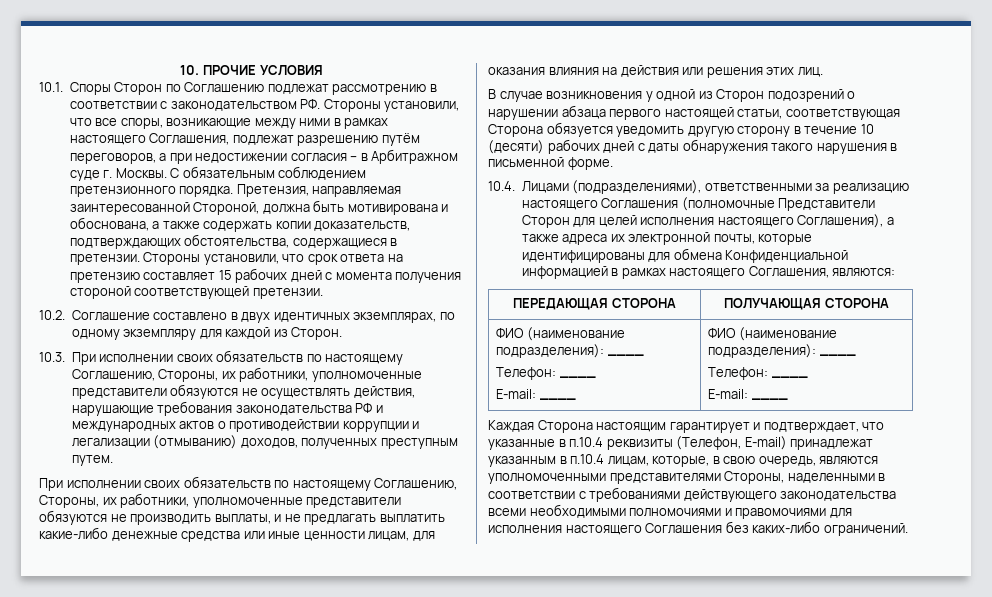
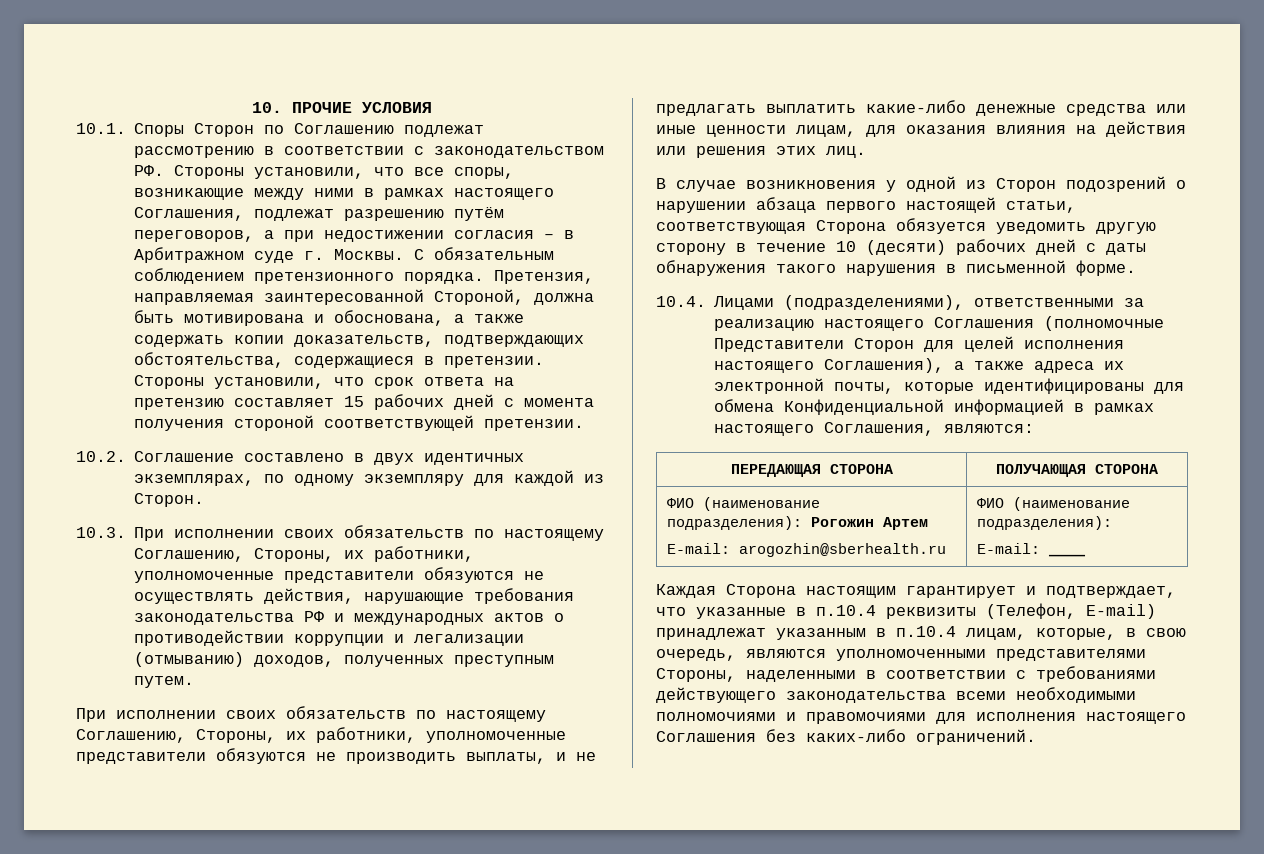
  ПЕРЕДАЮЩАЯ СТОРОНА | ПОЛУЧАЮЩАЯ СТОРОНА
- ФИО (наименование подразделения): ____
- Телефон: ____
- E-mail: ____ | ФИО (наименование подразделения): ____
- Телефон: ____
+ ФИО (наименование подразделения): Рогожин Артем
+ E-mail: arogozhin@sberhealth.ru | ФИО (наименование подразделения):

